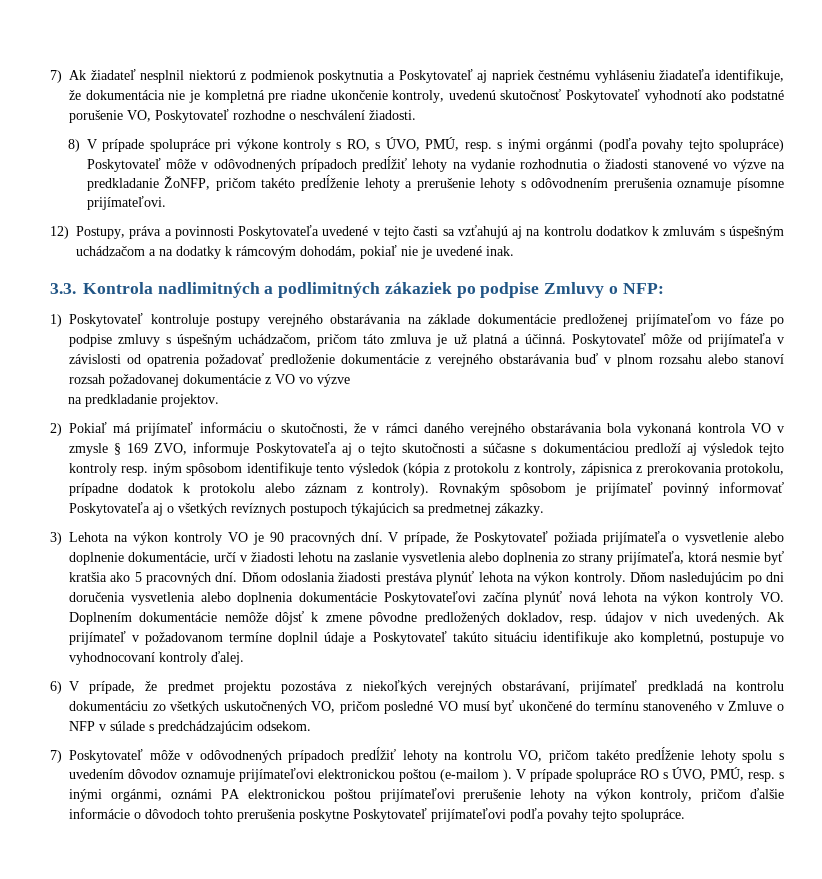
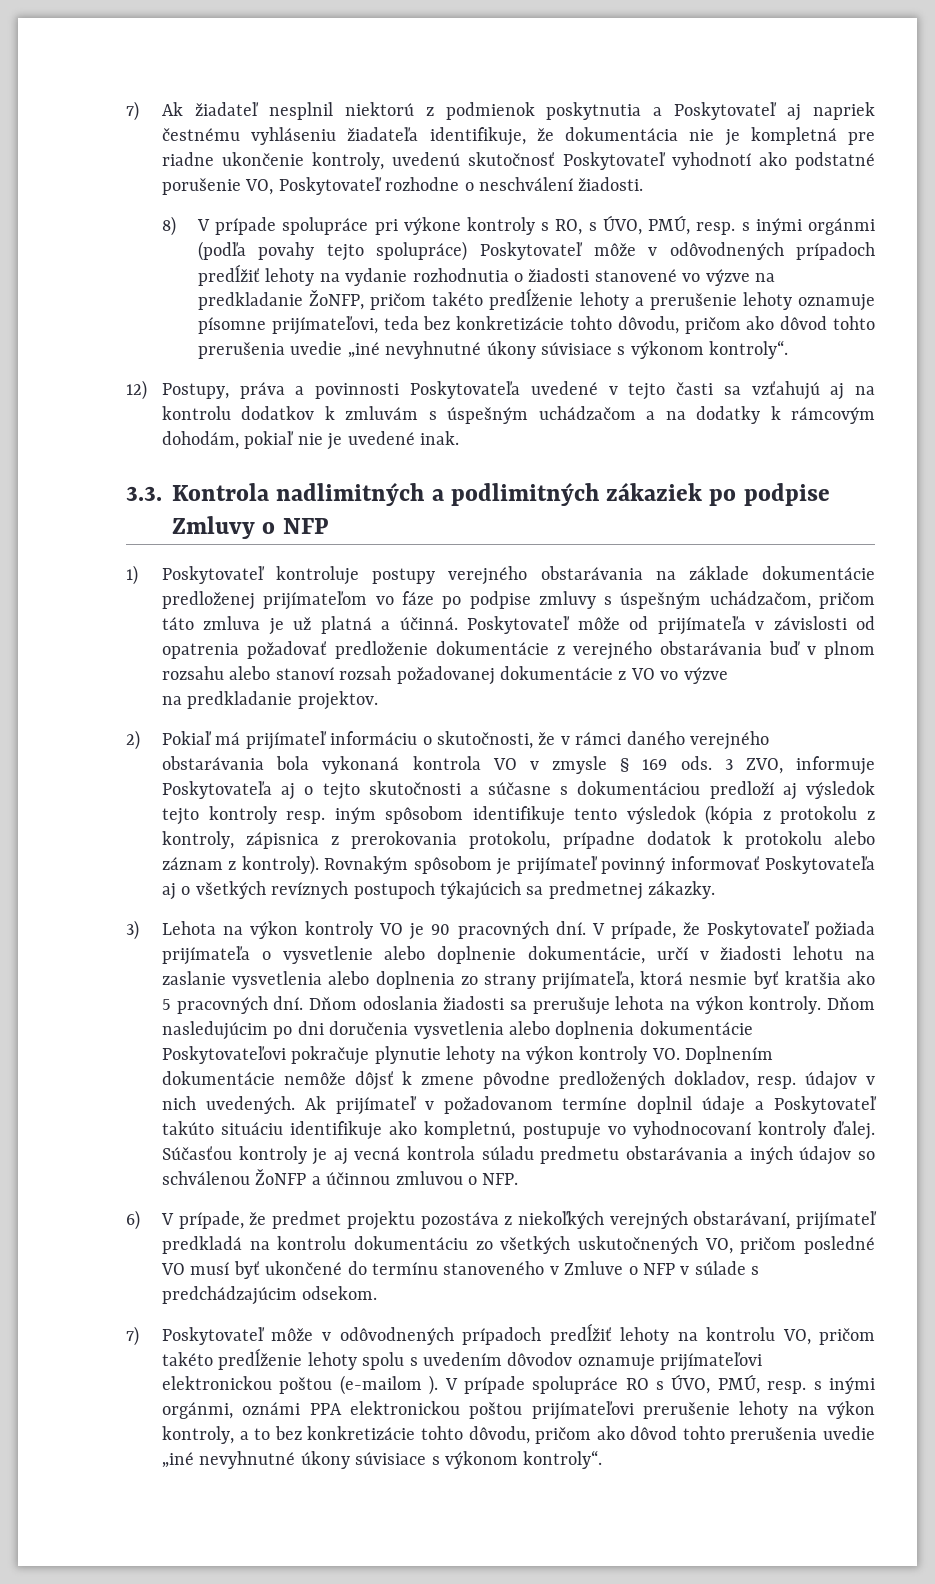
- 8) V prípade spolupráce pri výkone kontroly s RO, s ÚVO, PMÚ, resp. s inými orgánmi (podľa povahy tejto spolupráce) Poskytovateľ môže v odôvodnených prípadoch predĺžiť lehoty na vydanie rozhodnutia o žiadosti stanovené vo výzve na predkladanie ŽoNFP, pričom takéto predĺženie lehoty a prerušenie lehoty s odôvodnením prerušenia oznamuje písomne prijímateľovi.
+ 8) V prípade spolupráce pri výkone kontroly s RO, s ÚVO, PMÚ, resp. s inými orgánmi (podľa povahy tejto spolupráce) Poskytovateľ môže v odôvodnených prípadoch predĺžiť lehoty na vydanie rozhodnutia o žiadosti stanovené vo výzve na predkladanie ŽoNFP, pričom takéto predĺženie lehoty a prerušenie lehoty oznamuje písomne prijímateľovi, teda bez konkretizácie tohto dôvodu, pričom ako dôvod tohto prerušenia uvedie „iné nevyhnutné úkony súvisiace s výkonom kontroly“.
- 3.3. Kontrola nadlimitných a podlimitných zákaziek po podpise Zmluvy o NFP:
+ 3.3. Kontrola nadlimitných a podlimitných zákaziek po podpise Zmluvy o NFP
- 2) Pokiaľ má prijímateľ informáciu o skutočnosti, že v rámci daného verejného obstarávania bola vykonaná kontrola VO v zmysle § 169 ZVO, informuje Poskytovateľa aj o tejto skutočnosti a súčasne s dokumentáciou predloží aj výsledok tejto kontroly resp. iným spôsobom identifikuje tento výsledok (kópia z protokolu z kontroly, zápisnica z prerokovania protokolu, prípadne dodatok k protokolu alebo záznam z kontroly).
+ 2) Pokiaľ má prijímateľ informáciu o skutočnosti, že v rámci daného verejného obstarávania bola vykonaná kontrola VO v zmysle § 169 ods. 3 ZVO, informuje Poskytovateľa aj o tejto skutočnosti a súčasne s dokumentáciou predloží aj výsledok tejto kontroly resp. iným spôsobom identifikuje tento výsledok (kópia z protokolu z kontroly, zápisnica z prerokovania protokolu, prípadne dodatok k protokolu alebo záznam z kontroly).
- Dňom odoslania žiadosti prestáva plynúť lehota na výkon kontroly.
+ Dňom odoslania žiadosti sa prerušuje lehota na výkon kontroly.
- Dňom nasledujúcim po dni doručenia vysvetlenia alebo doplnenia dokumentácie Poskytovateľovi začína plynúť nová lehota na výkon kontroly VO. Doplnením dokumentácie nemôže dôjsť k zmene pôvodne predložených dokladov, resp. údajov v nich uvedených.
+ Dňom nasledujúcim po dni doručenia vysvetlenia alebo doplnenia dokumentácie Poskytovateľovi pokračuje plynutie lehoty na výkon kontroly VO. Doplnením dokumentácie nemôže dôjsť k zmene pôvodne predložených dokladov, resp. údajov v nich uvedených.
+ Súčasťou kontroly je aj vecná kontrola súladu predmetu obstarávania a iných údajov so schválenou ŽoNFP a účinnou zmluvou o NFP.
- V prípade spolupráce RO s ÚVO, PMÚ, resp. s inými orgánmi, oznámi PA elektronickou poštou prijímateľovi prerušenie lehoty na výkon kontroly, pričom ďalšie informácie o dôvodoch tohto prerušenia poskytne Poskytovateľ prijímateľovi podľa povahy tejto spolupráce.
+ V prípade spolupráce RO s ÚVO, PMÚ, resp. s inými orgánmi, oznámi PPA elektronickou poštou prijímateľovi prerušenie lehoty na výkon kontroly, a to bez konkretizácie tohto dôvodu, pričom ako dôvod tohto prerušenia uvedie „iné nevyhnutné úkony súvisiace s výkonom kontroly“.

